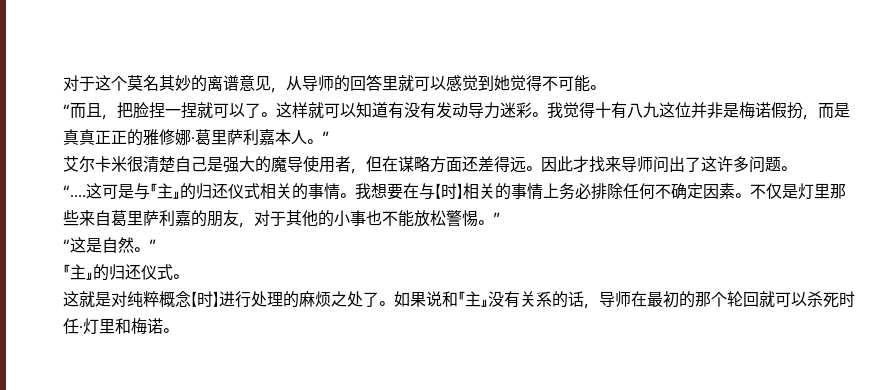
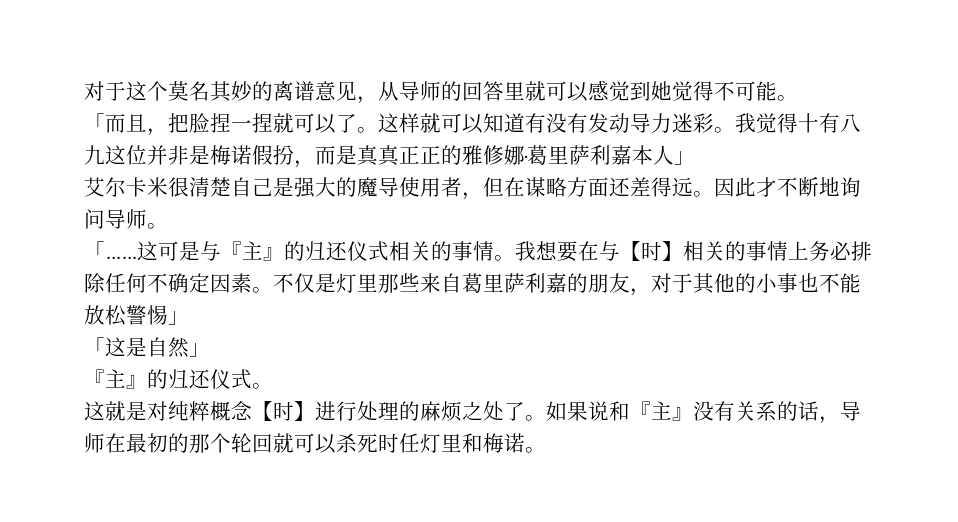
- “而且，把脸捏一捏就可以了。
+ 「而且，把脸捏一捏就可以了。
- 我觉得十有八九这位并非是梅诺假扮，而是真真正正的雅修娜·葛里萨利嘉本人。”
+ 我觉得十有八九这位并非是梅诺假扮，而是真真正正的雅修娜·葛里萨利嘉本人」
- 因此才找来导师问出了这许多问题。
- “....
+ 因此才不断地询问导师。
+ 「……
- 不仅是灯里那些来自葛里萨利嘉的朋友，对于其他的小事也不能放松警惕。”
- “这是自然。”
+ 不仅是灯里那些来自葛里萨利嘉的朋友，对于其他的小事也不能放松警惕」
+ 「这是自然」
- 如果说和『主』没有关系的话，导师在最初的那个轮回就可以杀死时任·灯里和梅诺。
+ 如果说和『主』没有关系的话，导师在最初的那个轮回就可以杀死时任灯里和梅诺。

